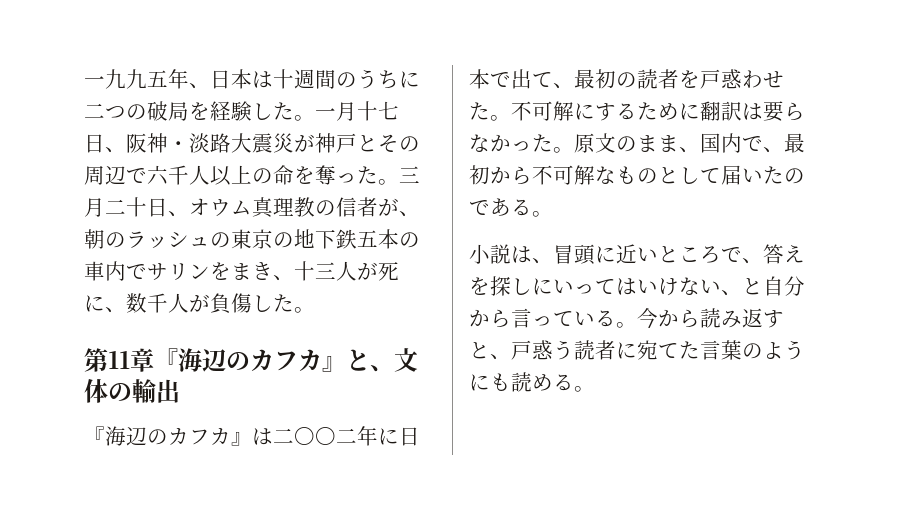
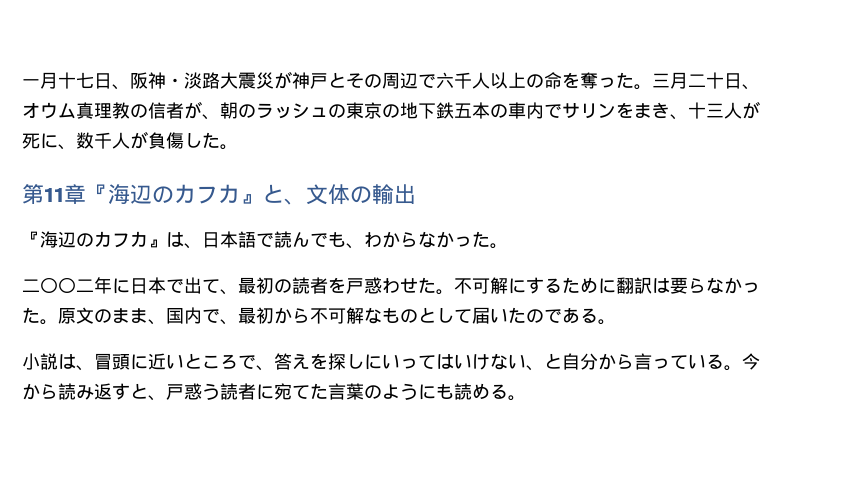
- 一九九五年、日本は十週間のうちに二つの破局を経験した。一月十七日、阪神・淡路大震災が神戸とその周辺で六千人以上の命を奪った。
+ 一月十七日、阪神・淡路大震災が神戸とその周辺で六千人以上の命を奪った。
- 『海辺のカフカ』は二〇〇二年に日本で出て、最初の読者を戸惑わせた。
+ 『海辺のカフカ』は、日本語で読んでも、わからなかった。
+ 二〇〇二年に日本で出て、最初の読者を戸惑わせた。

